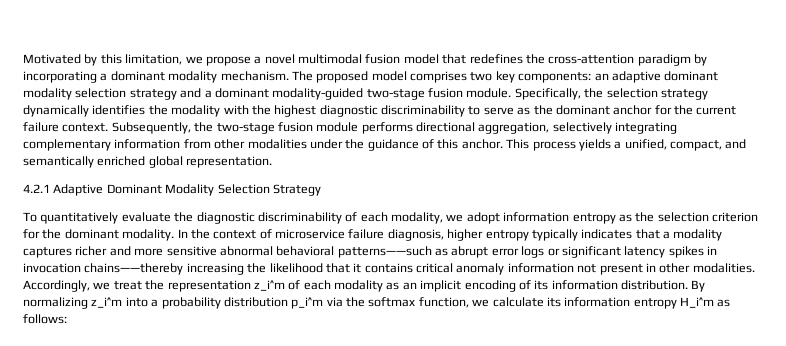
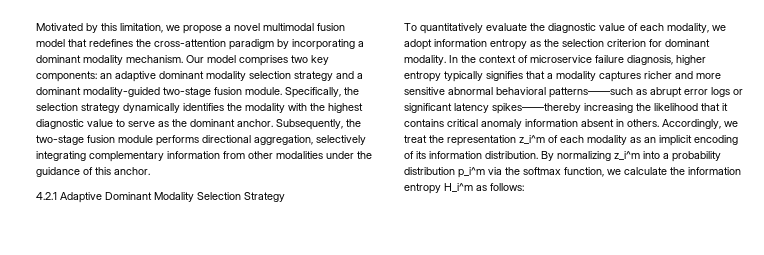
- The proposed model comprises two key components: an adaptive dominant modality selection strategy and a dominant modality-guided two-stage fusion module.
+ Our model comprises two key components: an adaptive dominant modality selection strategy and a dominant modality-guided two-stage fusion module.
- Specifically, the selection strategy dynamically identifies the modality with the highest diagnostic discriminability to serve as the dominant anchor for the current failure context.
+ Specifically, the selection strategy dynamically identifies the modality with the highest diagnostic value to serve as the dominant anchor.
- This process yields a unified, compact, and semantically enriched global representation.
- To quantitatively evaluate the diagnostic discriminability of each modality, we adopt information entropy as the selection criterion for the dominant modality.
+ To quantitatively evaluate the diagnostic value of each modality, we adopt information entropy as the selection criterion for dominant modality.
- In the context of microservice failure diagnosis, higher entropy typically indicates that a modality captures richer and more sensitive abnormal behavioral patterns——such as abrupt error logs or significant latency spikes in invocation chains——thereby increasing the likelihood that it contains critical anomaly information not present in other modalities.
+ In the context of microservice failure diagnosis, higher entropy typically signifies that a modality captures richer and more sensitive abnormal behavioral patterns——such as abrupt error logs or significant latency spikes——thereby increasing the likelihood that it contains critical anomaly information absent in others.
- By normalizing z_i^m into a probability distribution p_i^m via the softmax function, we calculate its information entropy H_i^m as follows:
+ By normalizing z_i^m into a probability distribution p_i^m via the softmax function, we calculate the information entropy H_i^m as follows:

